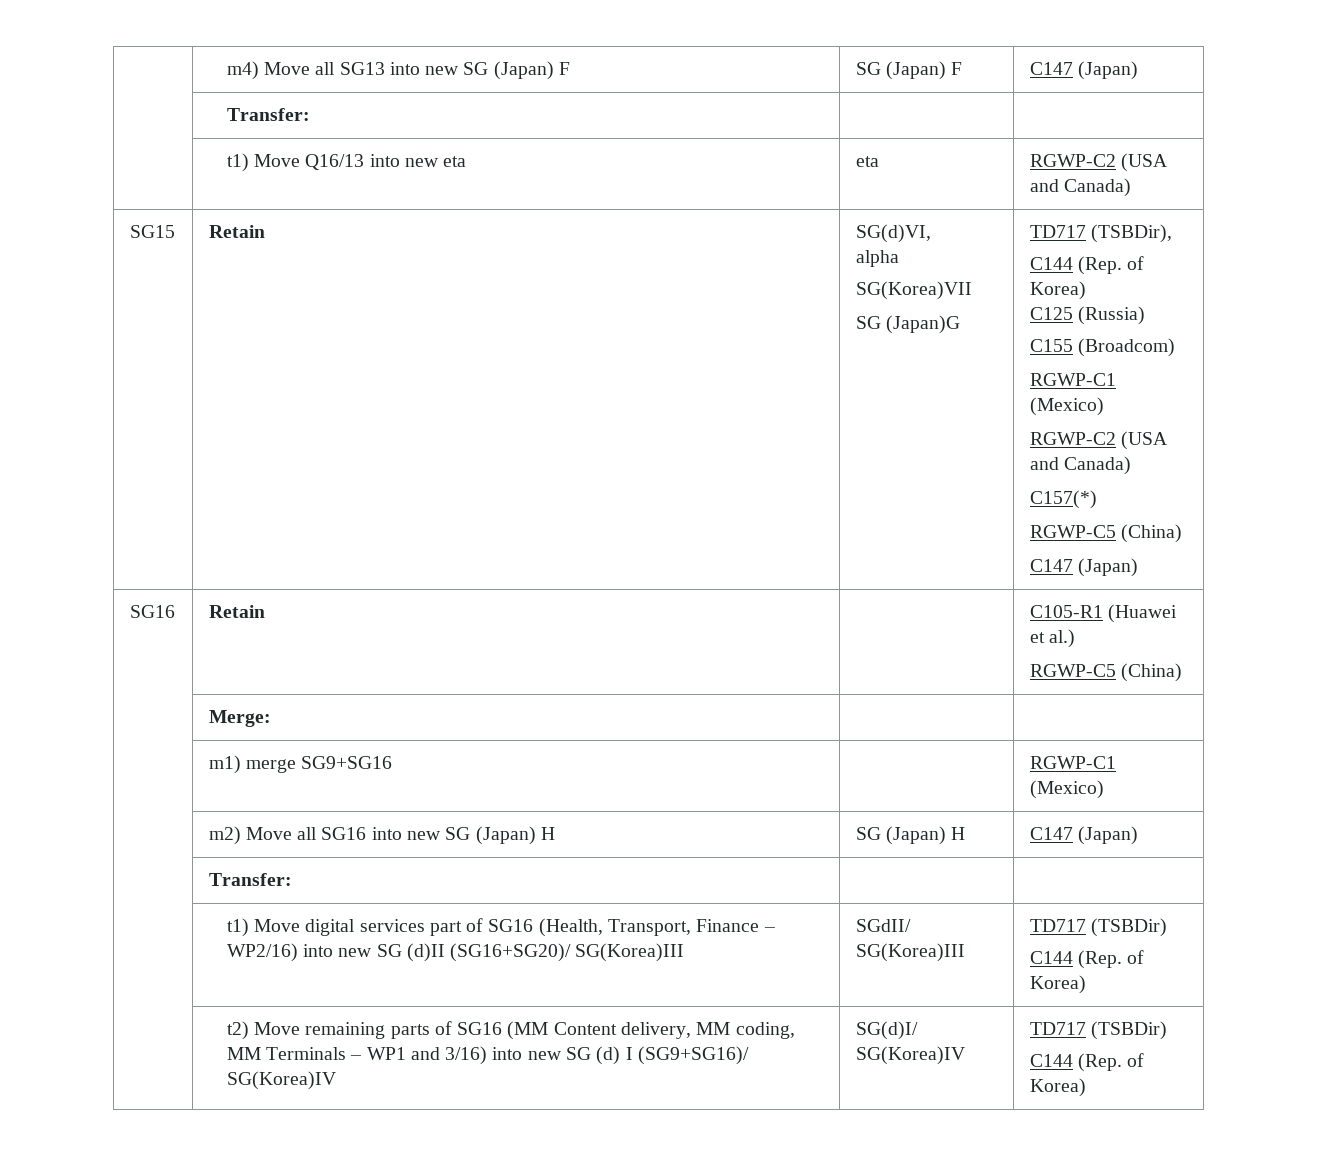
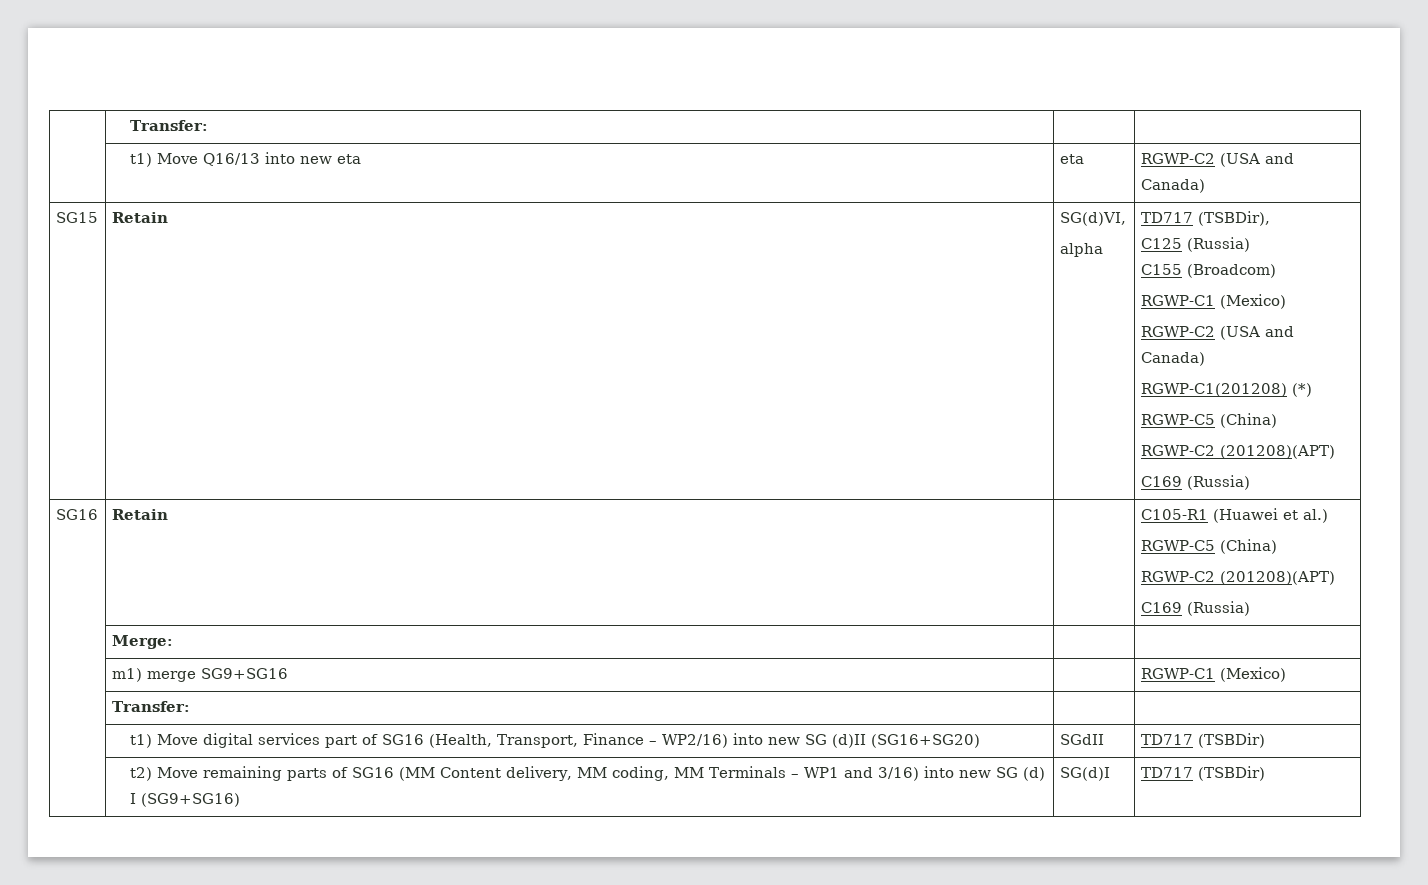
- | m4) Move all SG13 into new SG (Japan) F | SG (Japan) F | C147 (Japan)
  SG15 | Retain | SG(d)VI,
- alpha
- SG(Korea)VII
- SG (Japan)G | TD717 (TSBDir),
- C144 (Rep. of Korea)
+ alpha | TD717 (TSBDir),
  С125 (Russia)
  C155 (Broadcom)
  RGWP-C1 (Mexico)
  RGWP-C2 (USA and Canada)
- C157(*)
+ RGWP-C1(201208) (*)
  RGWP-C5 (China)
- C147 (Japan)
+ RGWP-C2 (201208)(APT)
+ C169 (Russia)
  SG16 | Retain | | C105-R1 (Huawei et al.)
  RGWP-C5 (China)
+ RGWP-C2 (201208)(APT)
+ C169 (Russia)
- | m2) Move all SG16 into new SG (Japan) H | SG (Japan) H | C147 (Japan)
- | t1) Move digital services part of SG16 (Health, Transport, Finance – WP2/16) into new SG (d)II (SG16+SG20)/ SG(Korea)III | SGdII/ SG(Korea)III | TD717 (TSBDir)
- C144 (Rep. of Korea)
+ | t1) Move digital services part of SG16 (Health, Transport, Finance – WP2/16) into new SG (d)II (SG16+SG20) | SGdII | TD717 (TSBDir)
- | t2) Move remaining parts of SG16 (MM Content delivery, MM coding, MM Terminals – WP1 and 3/16) into new SG (d) I (SG9+SG16)/ SG(Korea)IV | SG(d)I/ SG(Korea)IV | TD717 (TSBDir)
- C144 (Rep. of Korea)
+ | t2) Move remaining parts of SG16 (MM Content delivery, MM coding, MM Terminals – WP1 and 3/16) into new SG (d) I (SG9+SG16) | SG(d)I | TD717 (TSBDir)

